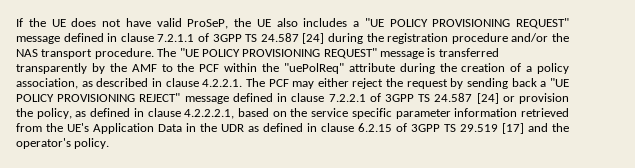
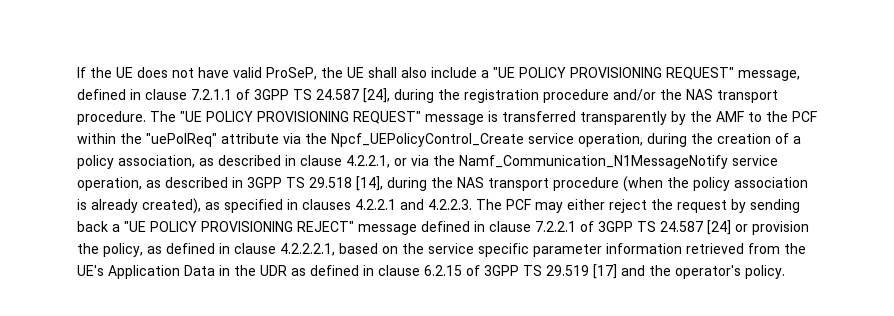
- If the UE does not have valid ProSeP, the UE also includes a "UE POLICY PROVISIONING REQUEST" message defined in clause 7.2.1.1 of 3GPP TS 24.587 [24] during the registration procedure and/or the NAS transport procedure.
+ If the UE does not have valid ProSeP, the UE shall also include a "UE POLICY PROVISIONING REQUEST" message, defined in clause 7.2.1.1 of 3GPP TS 24.587 [24], during the registration procedure and/or the NAS transport procedure.
- The "UE POLICY PROVISIONING REQUEST" message is transferred transparently by the AMF to the PCF within the "uePolReq" attribute during the creation of a policy association, as described in clause 4.2.2.1. The PCF may either reject the request by sending back a "UE POLICY PROVISIONING REJECT" message defined in clause 7.2.2.1 of 3GPP TS 24.587 [24] or provision the policy, as defined in clause 4.2.2.2.1, based on the service specific parameter information retrieved from the UE's Application Data in the UDR as defined in clause 6.2.15 of 3GPP TS 29.519 [17] and the operator's policy.
+ The "UE POLICY PROVISIONING REQUEST" message is transferred transparently by the AMF to the PCF within the "uePolReq" attribute via the Npcf_UEPolicyControl_Create service operation, during the creation of a policy association, as described in clause 4.2.2.1, or via the Namf_Communication_N1MessageNotify service operation, as described in 3GPP TS 29.518 [14], during the NAS transport procedure (when the policy association is already created), as specified in clauses 4.2.2.1 and 4.2.2.3. The PCF may either reject the request by sending back a "UE POLICY PROVISIONING REJECT" message defined in clause 7.2.2.1 of 3GPP TS 24.587 [24] or provision the policy, as defined in clause 4.2.2.2.1, based on the service specific parameter information retrieved from the UE's Application Data in the UDR as defined in clause 6.2.15 of 3GPP TS 29.519 [17] and the operator's policy.

